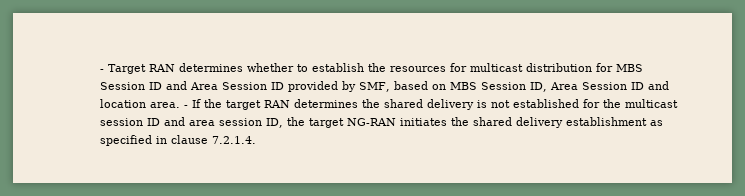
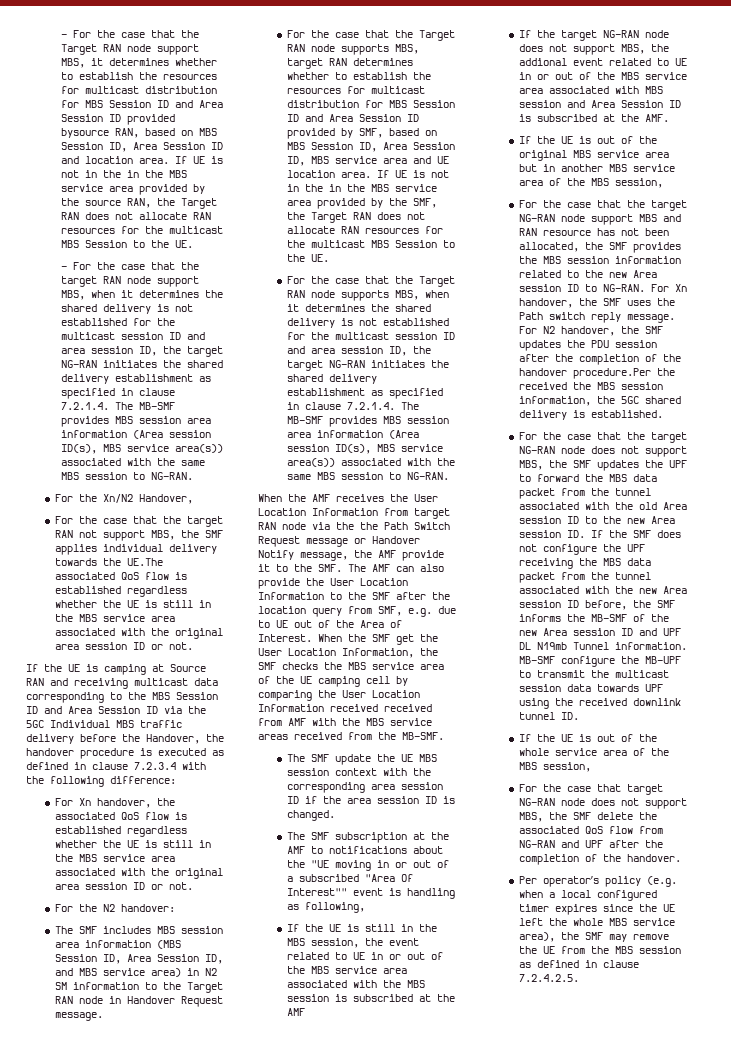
- - Target RAN determines whether to establish the resources for multicast distribution for MBS Session ID and Area Session ID provided by SMF, based on MBS Session ID, Area Session ID and location area.
+ - For the case that the Target RAN node support MBS, it determines whether to establish the resources for multicast distribution for MBS Session ID and Area Session ID provided bysource RAN, based on MBS Session ID, Area Session ID and location area.
- - If the target RAN determines the shared delivery is not established for the multicast session ID and area session ID, the target NG-RAN initiates the shared delivery establishment as specified in clause 7.2.1.4.
+ If UE is not in the in the MBS service area provided by the source RAN, the Target RAN does not allocate RAN resources for the multicast MBS Session to the UE.
+ - For the case that the target RAN node support MBS, when it determines the shared delivery is not established for the multicast session ID and area session ID, the target NG-RAN initiates the shared delivery establishment as specified in clause 7.2.1.4. The MB-SMF provides MBS session area information (Area session ID(s), MBS service area(s)) associated with the same MBS session to NG-RAN.
+ For the Xn/N2 Handover,
+ For the case that the target RAN not support MBS, the SMF applies individual delivery towards the UE.The associated QoS flow is established regardless whether the UE is still in the MBS service area associated with the original area session ID or not.
+ If the UE is camping at Source RAN and receiving multicast data corresponding to the MBS Session ID and Area Session ID via the 5GC Individual MBS traffic delivery before the Handover, the handover procedure is executed as defined in clause 7.2.3.4 with the following difference:
+ For Xn handover, the associated QoS flow is established regardless whether the UE is still in the MBS service area associated with the original area session ID or not.
+ For the N2 handover:
+ The SMF includes MBS session area information (MBS Session ID, Area Session ID, and MBS service area) in N2 SM information to the Target RAN node in Handover Request message.
+ For the case that the Target RAN node supports MBS, target RAN determines whether to establish the resources for multicast distribution for MBS Session ID and Area Session ID provided by SMF, based on MBS Session ID, Area Session ID, MBS service area and UE location area. If UE is not in the in the MBS service area provided by the SMF, the Target RAN does not allocate RAN resources for the multicast MBS Session to the UE.
+ For the case that the Target RAN node supports MBS, when it determines the shared delivery is not established for the multicast session ID and area session ID, the target NG-RAN initiates the shared delivery establishment as specified in clause 7.2.1.4. The MB-SMF provides MBS session area information (Area session ID(s), MBS service area(s)) associated with the same MBS session to NG-RAN.
+ When the AMF receives the User Location Information from target RAN node via the the Path Switch Request message or Handover Notify message, the AMF provide it to the SMF. The AMF can also provide the User Location Information to the SMF after the location query from SMF, e.g. due to UE out of the Area of Interest. When the SMF get the User Location Information, the SMF checks the MBS service area of the UE camping cell by comparing the User Location Information received received from AMF with the MBS service areas received from the MB-SMF.
+ The SMF update the UE MBS session context with the corresponding area session ID if the area session ID is changed.
+ The SMF subscription at the AMF to notifications about the "UE moving in or out of a subscribed "Area Of Interest"" event is handling as following,
+ If the UE is still in the MBS session, the event related to UE in or out of the MBS service area associated with the MBS session is subscribed at the AMF
+ If the target NG-RAN node does not support MBS, the addional event related to UE in or out of the MBS service area associated with MBS session and Area Session ID is subscribed at the AMF.
+ If the UE is out of the original MBS service area but in another MBS service area of the MBS session,
+ For the case that the target NG-RAN node support MBS and RAN resource has not been allocated, the SMF provides the MBS session information related to the new Area session ID to NG-RAN. For Xn handover, the SMF uses the Path switch reply message. For N2 handover, the SMF updates the PDU session after the completion of the handover procedure.Per the received the MBS session information, the 5GC shared delivery is established.
+ For the case that the target NG-RAN node does not support MBS, the SMF updates the UPF to forward the MBS data packet from the tunnel associated with the old Area session ID to the new Area session ID. If the SMF does not configure the UPF receiving the MBS data packet from the tunnel associated with the new Area session ID before, the SMF informs the MB-SMF of the new Area session ID and UPF DL N19mb Tunnel information. MB-SMF configure the MB-UPF to transmit the multicast session data towards UPF using the received downlink tunnel ID.
+ If the UE is out of the whole service area of the MBS session,
+ For the case that target NG-RAN node does not support MBS, the SMF delete the associated QoS flow from NG-RAN and UPF after the completion of the handover.
+ Per operator’s policy (e.g. when a local configured timer expires since the UE left the whole MBS service area), the SMF may remove the UE from the MBS session as defined in clause 7.2.4.2.5.

